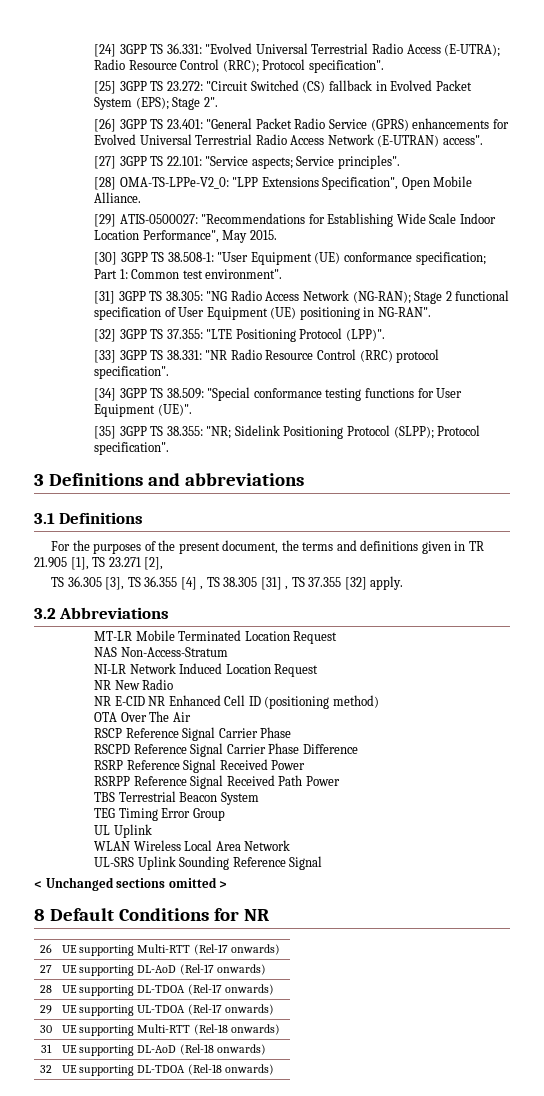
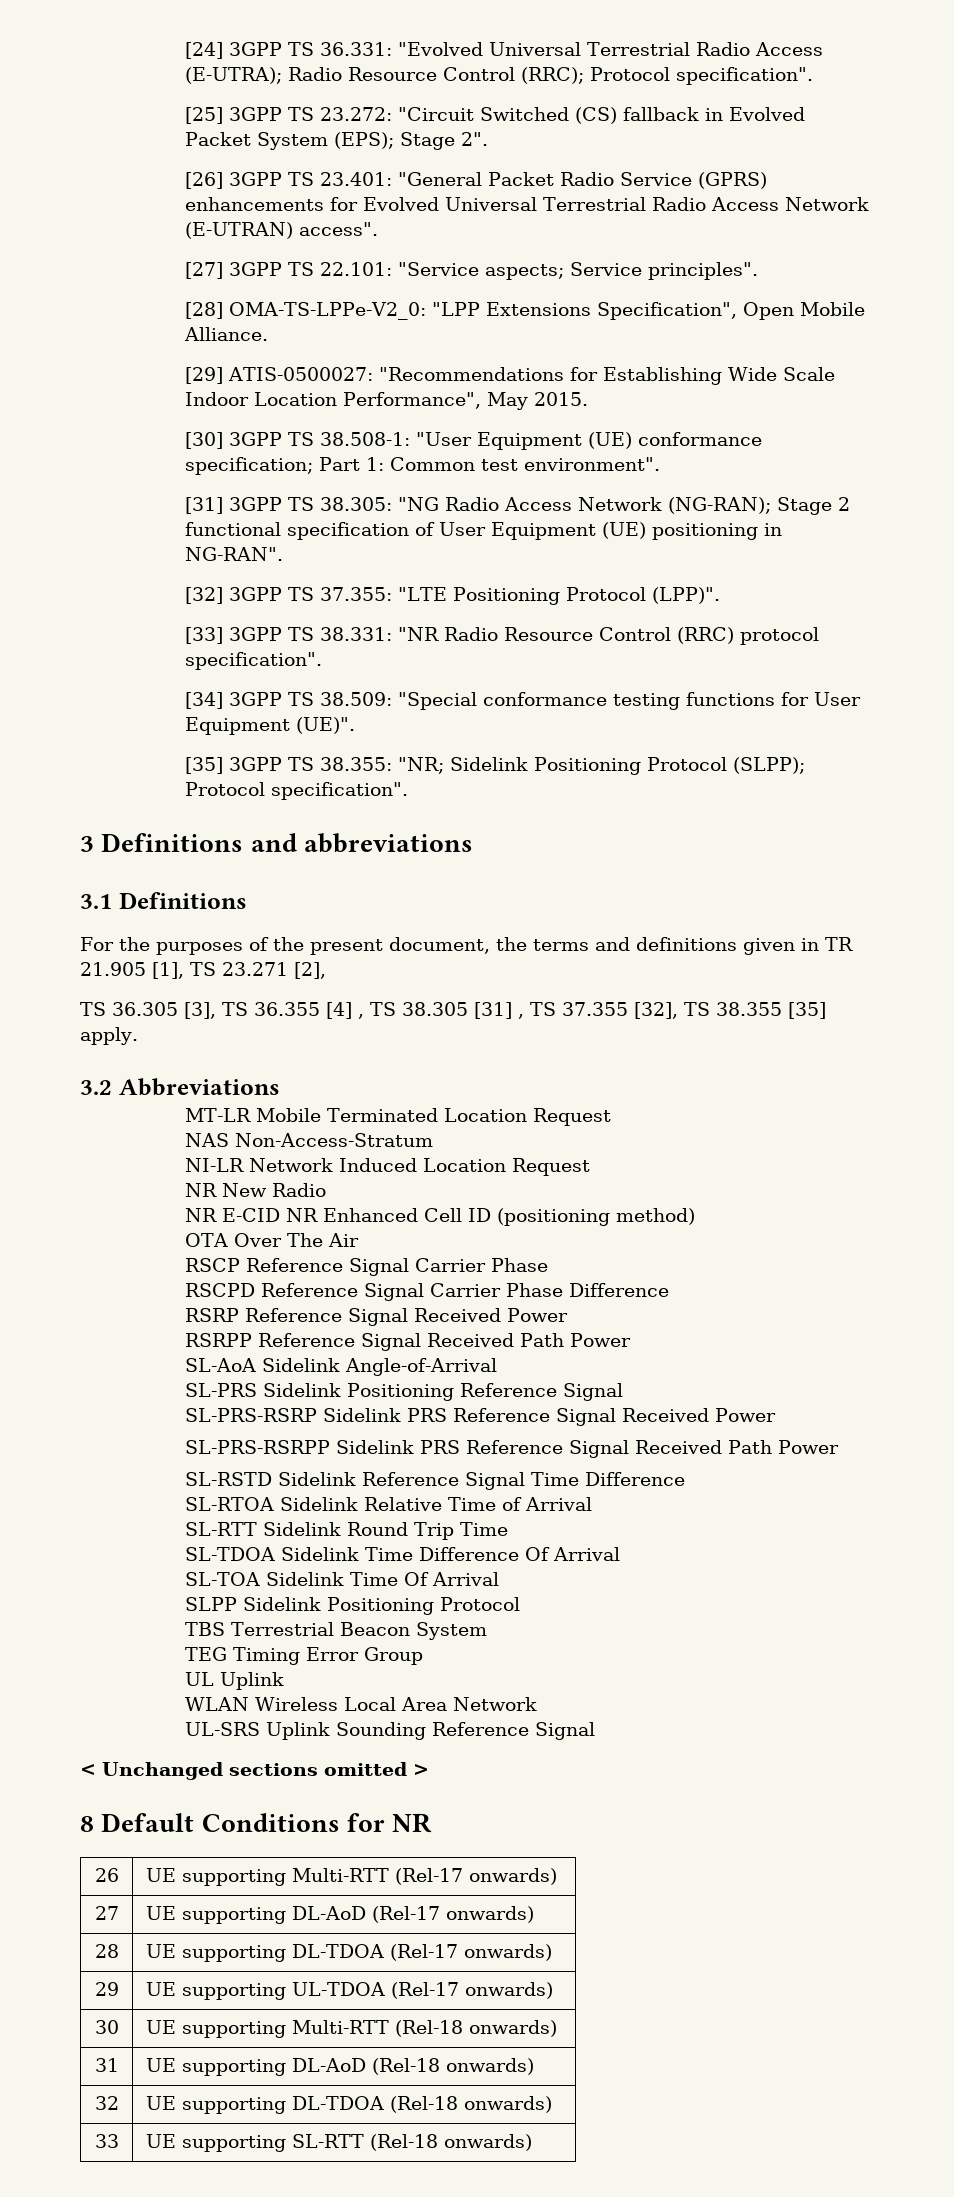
- TS 36.305 [3], TS 36.355 [4] , TS 38.305 [31] , TS 37.355 [32] apply.
+ TS 36.305 [3], TS 36.355 [4] , TS 38.305 [31] , TS 37.355 [32], TS 38.355 [35] apply.
+ SL-AoA Sidelink Angle-of-Arrival
+ SL-PRS Sidelink Positioning Reference Signal
+ SL-PRS-RSRP Sidelink PRS Reference Signal Received Power
+ SL-PRS-RSRPP Sidelink PRS Reference Signal Received Path Power
+ SL-RSTD Sidelink Reference Signal Time Difference
+ SL-RTOA Sidelink Relative Time of Arrival
+ SL-RTT Sidelink Round Trip Time
+ SL-TDOA Sidelink Time Difference Of Arrival
+ SL-TOA Sidelink Time Of Arrival
+ SLPP Sidelink Positioning Protocol
+ 33 | UE supporting SL-RTT (Rel-18 onwards)

